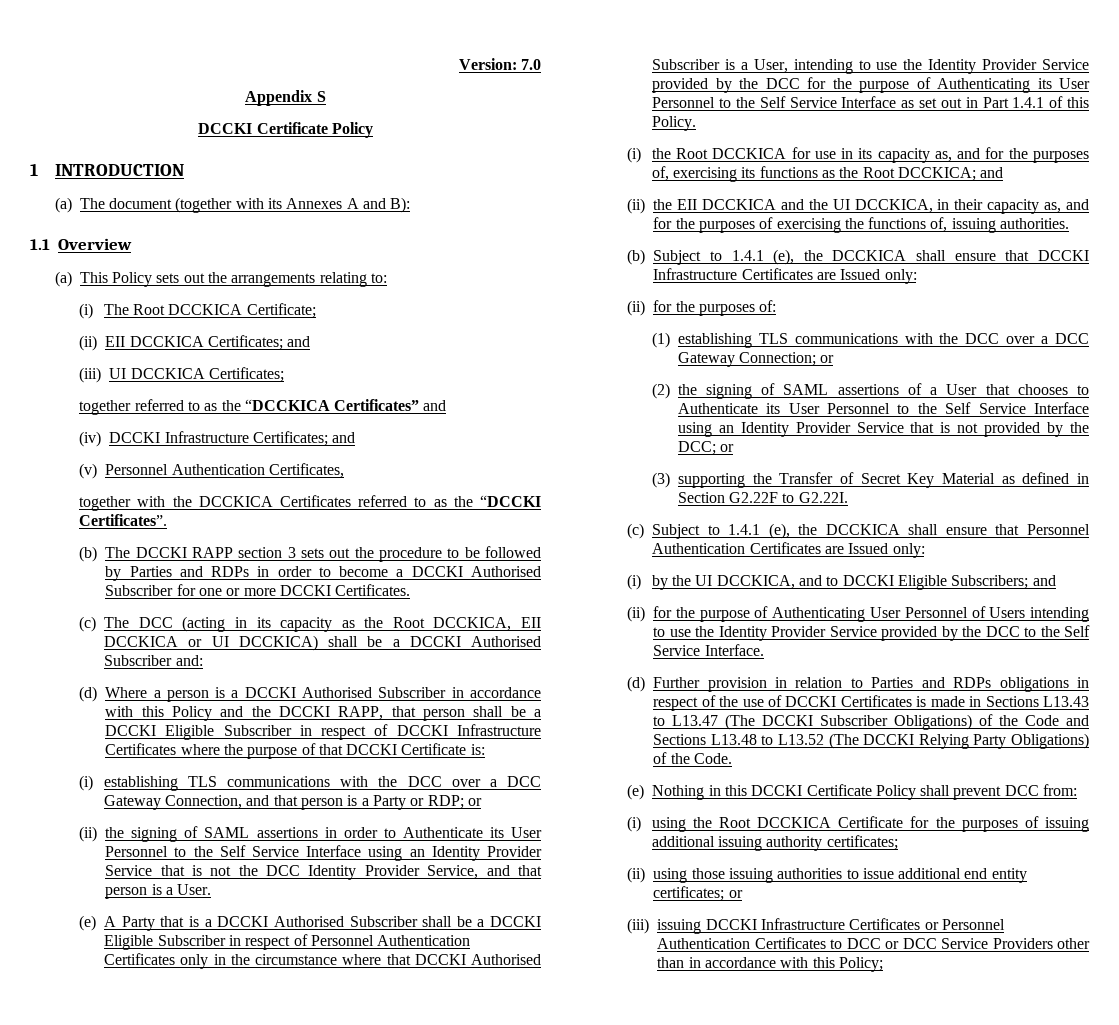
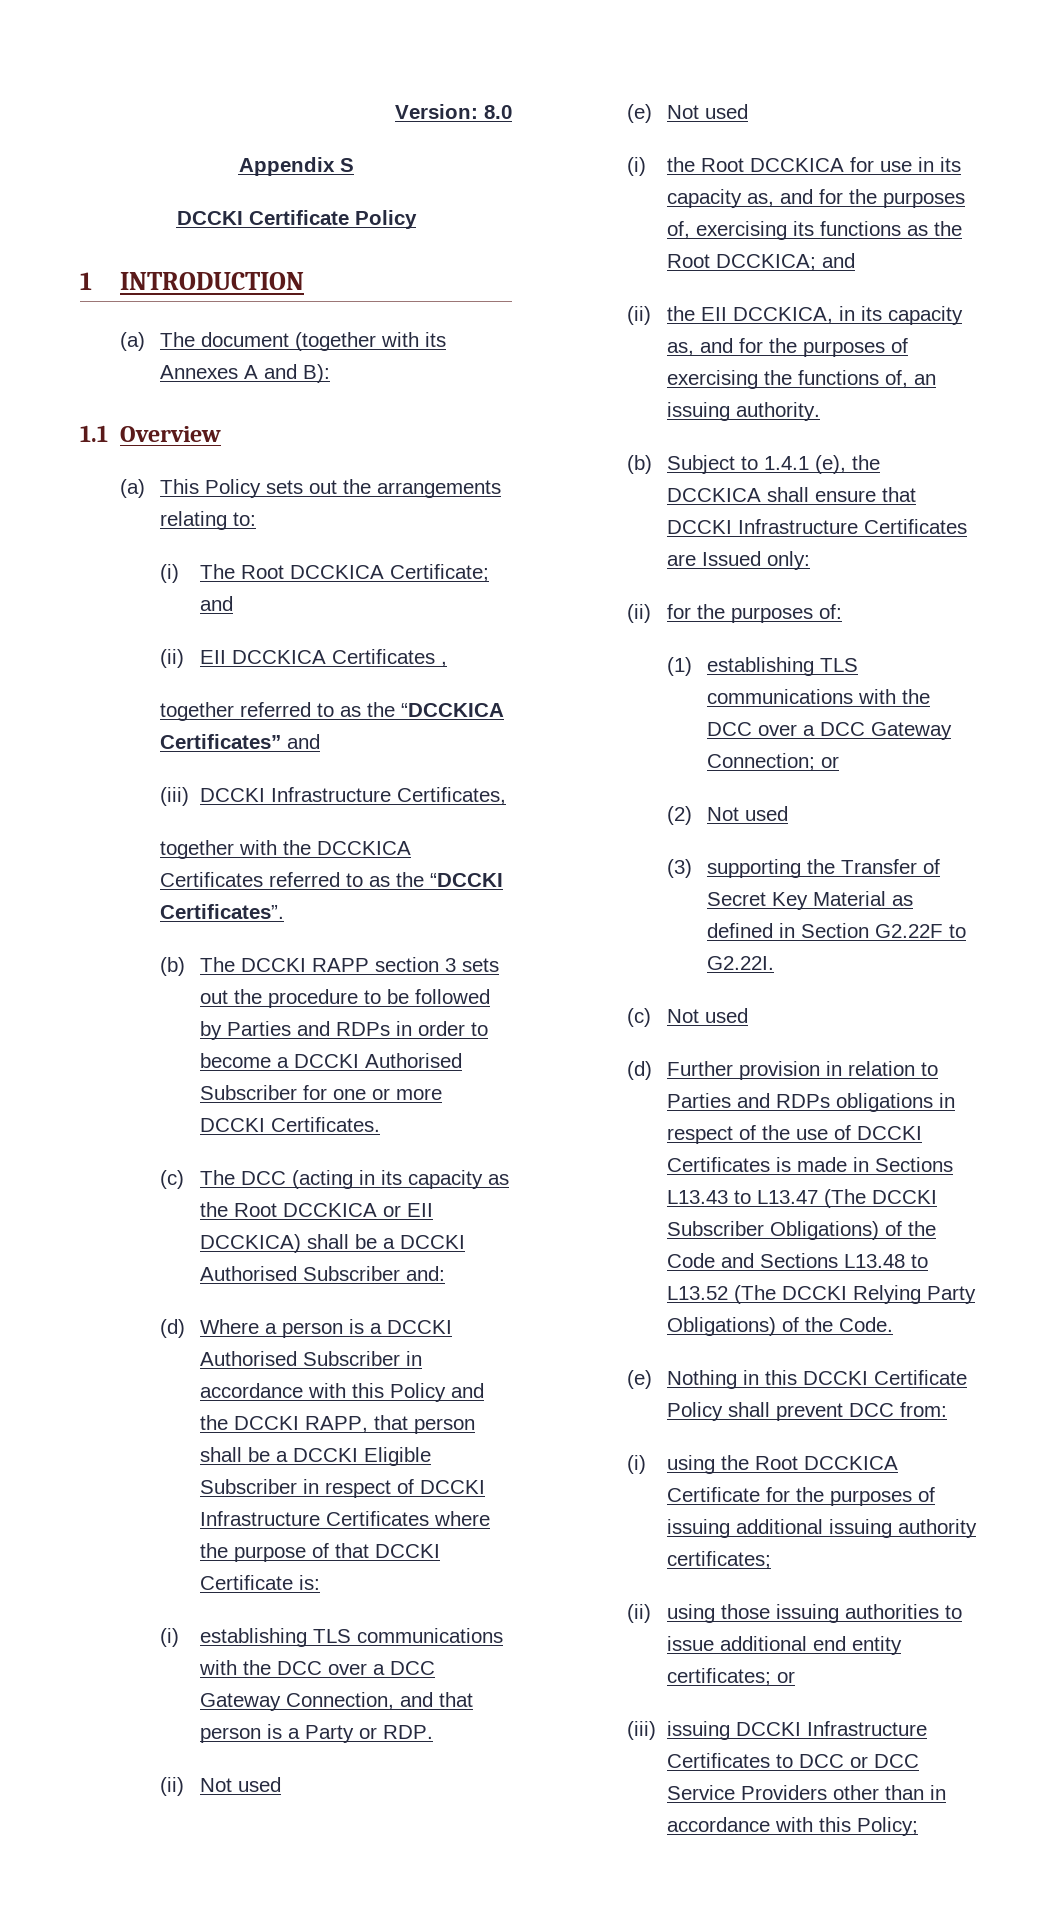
- Version: 7.0
+ Version: 8.0
- (i) The Root DCCKICA Certificate;
+ (i) The Root DCCKICA Certificate; and
- (ii) EII DCCKICA Certificates; and
- (iii) UI DCCKICA Certificates;
+ (ii) EII DCCKICA Certificates ,
- (iv) DCCKI Infrastructure Certificates; and
- (v) Personnel Authentication Certificates,
+ (iii) DCCKI Infrastructure Certificates,
- (c) The DCC (acting in its capacity as the Root DCCKICA, EII DCCKICA or UI DCCKICA) shall be a DCCKI Authorised Subscriber and:
+ (c) The DCC (acting in its capacity as the Root DCCKICA or EII DCCKICA) shall be a DCCKI Authorised Subscriber and:
- (i) establishing TLS communications with the DCC over a DCC Gateway Connection, and that person is a Party or RDP; or
- (ii) the signing of SAML assertions in order to Authenticate its User Personnel to the Self Service Interface using an Identity Provider Service that is not the DCC Identity Provider Service, and that person is a User.
- (e) A Party that is a DCCKI Authorised Subscriber shall be a DCCKI Eligible Subscriber in respect of Personnel Authentication Certificates only in the circumstance where that DCCKI Authorised Subscriber is a User, intending to use the Identity Provider Service provided by the DCC for the purpose of Authenticating its User Personnel to the Self Service Interface as set out in Part 1.4.1 of this Policy.
+ (i) establishing TLS communications with the DCC over a DCC Gateway Connection, and that person is a Party or RDP.
+ (ii) Not used
+ (e) Not used
- (ii) the EII DCCKICA and the UI DCCKICA, in their capacity as, and for the purposes of exercising the functions of, issuing authorities.
+ (ii) the EII DCCKICA, in its capacity as, and for the purposes of exercising the functions of, an issuing authority.
- (2) the signing of SAML assertions of a User that chooses to Authenticate its User Personnel to the Self Service Interface using an Identity Provider Service that is not provided by the DCC; or
+ (2) Not used
- (c) Subject to 1.4.1 (e), the DCCKICA shall ensure that Personnel Authentication Certificates are Issued only:
- (i) by the UI DCCKICA, and to DCCKI Eligible Subscribers; and
- (ii) for the purpose of Authenticating User Personnel of Users intending to use the Identity Provider Service provided by the DCC to the Self Service Interface.
+ (c) Not used
- (iii) issuing DCCKI Infrastructure Certificates or Personnel Authentication Certificates to DCC or DCC Service Providers other than in accordance with this Policy;
+ (iii) issuing DCCKI Infrastructure Certificates to DCC or DCC Service Providers other than in accordance with this Policy;

